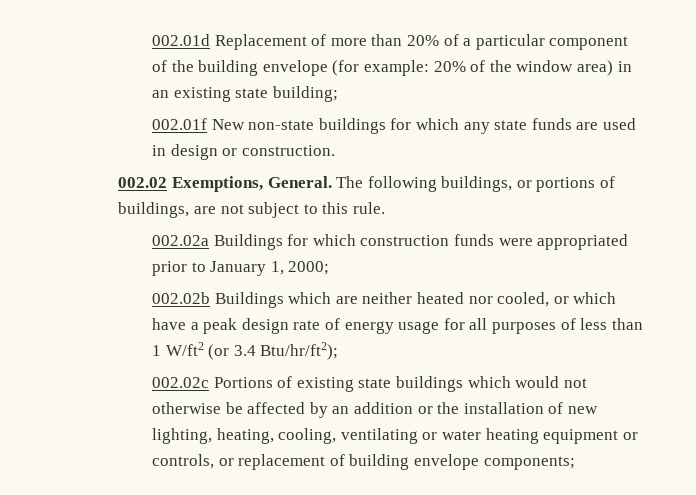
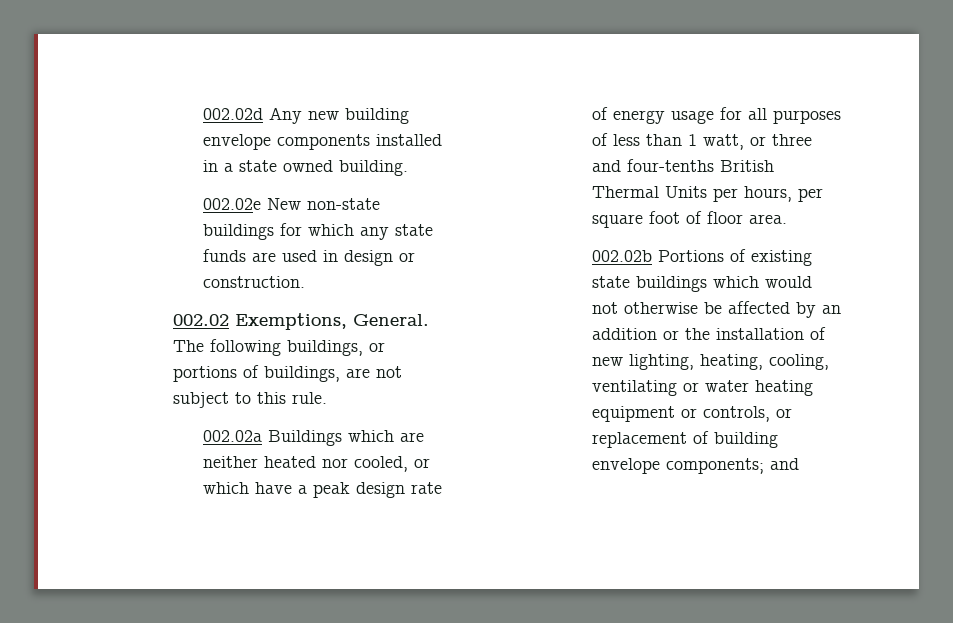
- 002.01d Replacement of more than 20% of a particular component of the building envelope (for example: 20% of the window area) in an existing state building;
- 002.01f New non-state buildings for which any state funds are used in design or construction.
+ 002.02d Any new building envelope components installed in a state owned building.
+ 002.02e New non-state buildings for which any state funds are used in design or construction.
- 002.02a Buildings for which construction funds were appropriated prior to January 1, 2000;
- 002.02b Buildings which are neither heated nor cooled, or which have a peak design rate of energy usage for all purposes of less than 1 W/ft2 (or 3.4 Btu/hr/ft2);
- 002.02c Portions of existing state buildings which would not otherwise be affected by an addition or the installation of new lighting, heating, cooling, ventilating or water heating equipment or controls, or replacement of building envelope components;
+ 002.02a Buildings which are neither heated nor cooled, or which have a peak design rate of energy usage for all purposes of less than 1 watt, or three and four-tenths British Thermal Units per hours, per square foot of floor area.
+ 002.02b Portions of existing state buildings which would not otherwise be affected by an addition or the installation of new lighting, heating, cooling, ventilating or water heating equipment or controls, or replacement of building envelope components; and

